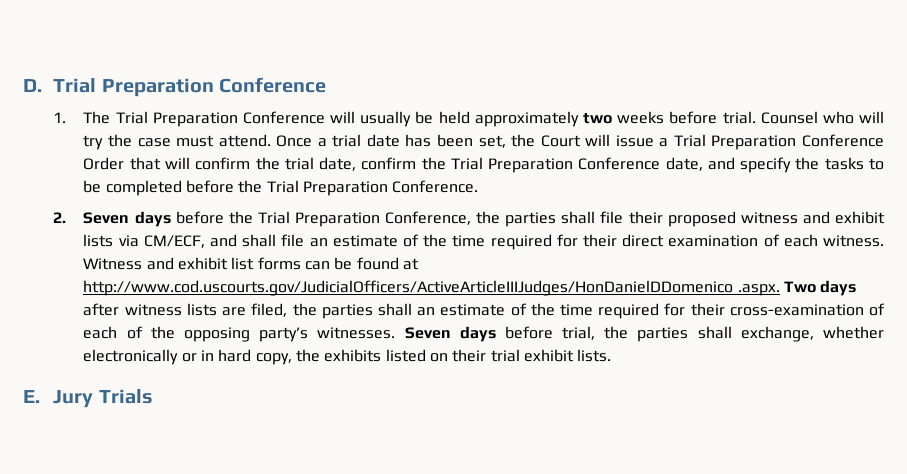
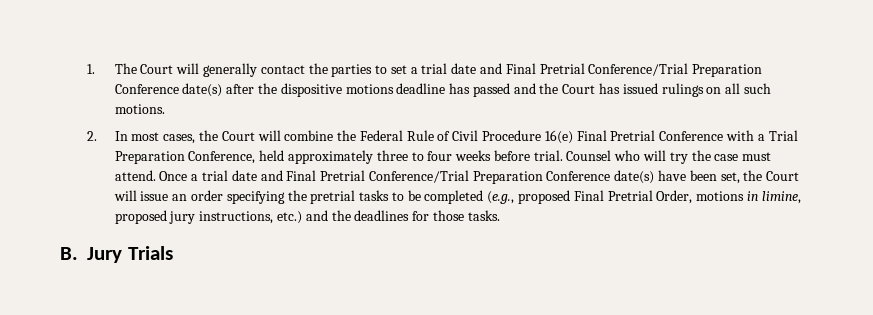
- D. Trial Preparation Conference
- 1. The Trial Preparation Conference will usually be held approximately two weeks before trial.
+ 1. The Court will generally contact the parties to set a trial date and Final Pretrial Conference/Trial Preparation Conference date(s) after the dispositive motions deadline has passed and the Court has issued rulings on all such motions.
+ 2. In most cases, the Court will combine the Federal Rule of Civil Procedure 16(e) Final Pretrial Conference with a Trial Preparation Conference, held approximately three to four weeks before trial.
- Once a trial date has been set, the Court will issue a Trial Preparation Conference Order that will confirm the trial date, confirm the Trial Preparation Conference date, and specify the tasks to be completed before the Trial Preparation Conference.
- 2. Seven days before the Trial Preparation Conference, the parties shall file their proposed witness and exhibit lists via CM/ECF, and shall file an estimate of the time required for their direct examination of each witness. Witness and exhibit list forms can be found at http://www.cod.uscourts.gov/JudicialOfficers/ActiveArticleIIIJudges/HonDanielDDomenico .aspx. Two days after witness lists are filed, the parties shall an estimate of the time required for their cross-examination of each of the opposing party’s witnesses. Seven days before trial, the parties shall exchange, whether electronically or in hard copy, the exhibits listed on their trial exhibit lists.
- E. Jury Trials
+ Once a trial date and Final Pretrial Conference/Trial Preparation Conference date(s) have been set, the Court will issue an order specifying the pretrial tasks to be completed (e.g., proposed Final Pretrial Order, motions in limine, proposed jury instructions, etc.) and the deadlines for those tasks.
+ B. Jury Trials

